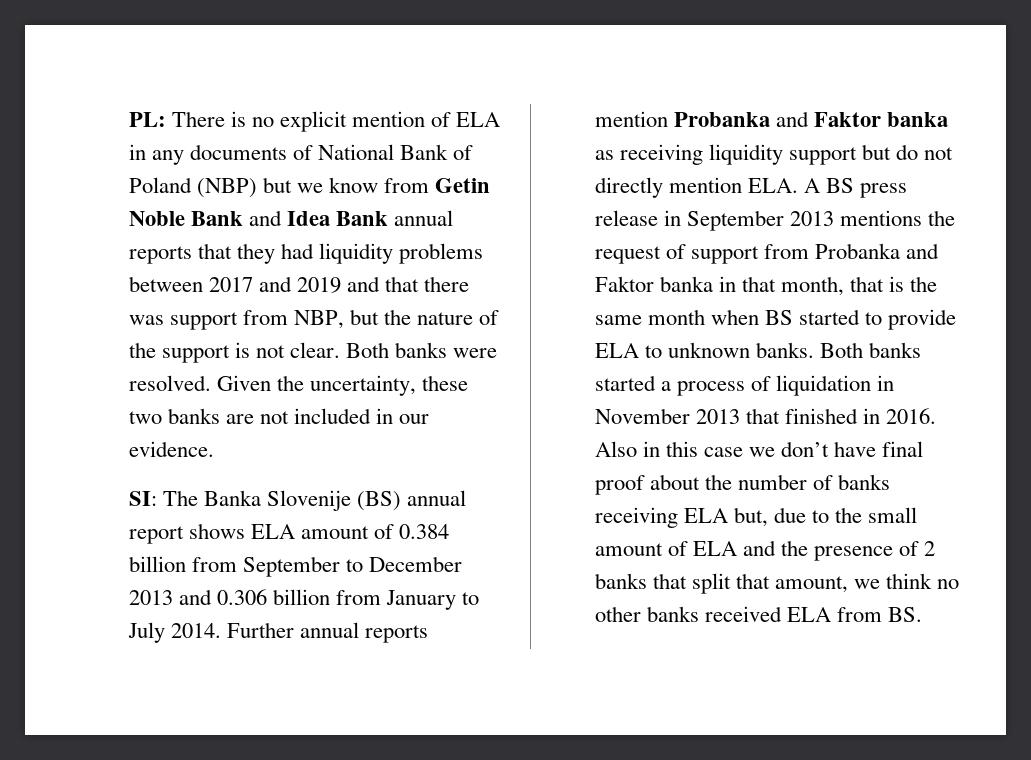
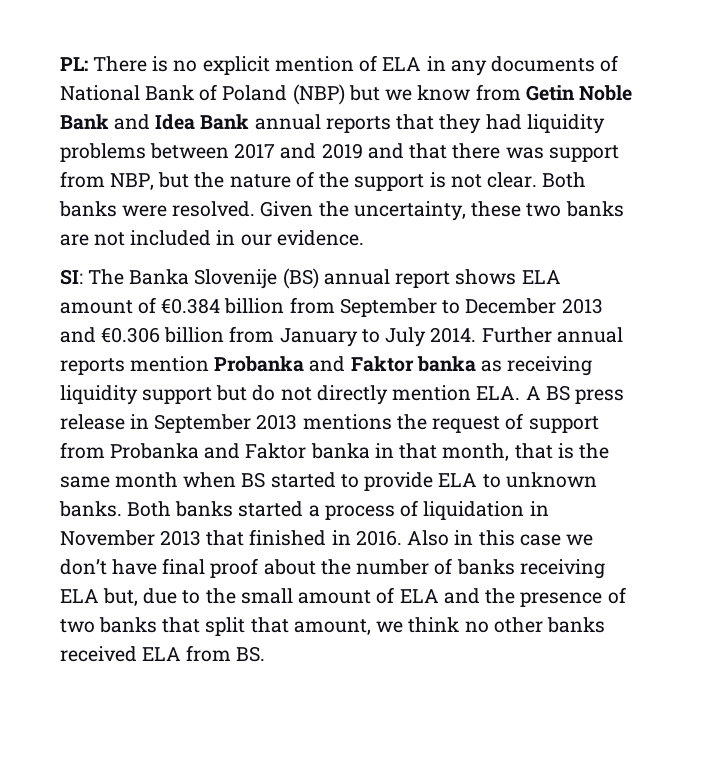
- SI: The Banka Slovenije (BS) annual report shows ELA amount of 0.384 billion from September to December 2013 and 0.306 billion from January to July 2014.
+ SI: The Banka Slovenije (BS) annual report shows ELA amount of €0.384 billion from September to December 2013 and €0.306 billion from January to July 2014.
- Also in this case we don’t have final proof about the number of banks receiving ELA but, due to the small amount of ELA and the presence of 2 banks that split that amount, we think no other banks received ELA from BS.
+ Also in this case we don’t have final proof about the number of banks receiving ELA but, due to the small amount of ELA and the presence of two banks that split that amount, we think no other banks received ELA from BS.

